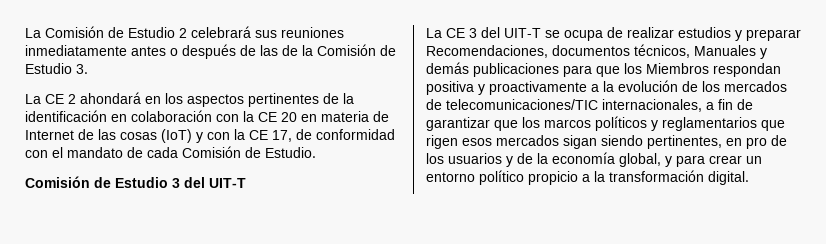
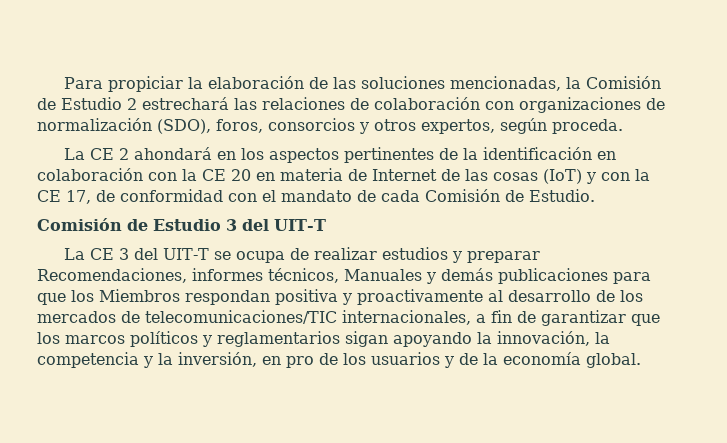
- La Comisión de Estudio 2 celebrará sus reuniones inmediatamente antes o después de las de la Comisión de Estudio 3.
+ Para propiciar la elaboración de las soluciones mencionadas, la Comisión de Estudio 2 estrechará las relaciones de colaboración con organizaciones de normalización (SDO), foros, consorcios y otros expertos, según proceda.
- La CE 3 del UIT-T se ocupa de realizar estudios y preparar Recomendaciones, documentos técnicos, Manuales y demás publicaciones para que los Miembros respondan positiva y proactivamente a la evolución de los mercados de telecomunicaciones/TIC internacionales, a fin de garantizar que los marcos políticos y reglamentarios que rigen esos mercados sigan siendo pertinentes, en pro de los usuarios y de la economía global, y para crear un entorno político propicio a la transformación digital.
+ La CE 3 del UIT-T se ocupa de realizar estudios y preparar Recomendaciones, informes técnicos, Manuales y demás publicaciones para que los Miembros respondan positiva y proactivamente al desarrollo de los mercados de telecomunicaciones/TIC internacionales, a fin de garantizar que los marcos políticos y reglamentarios sigan apoyando la innovación, la competencia y la inversión, en pro de los usuarios y de la economía global.

